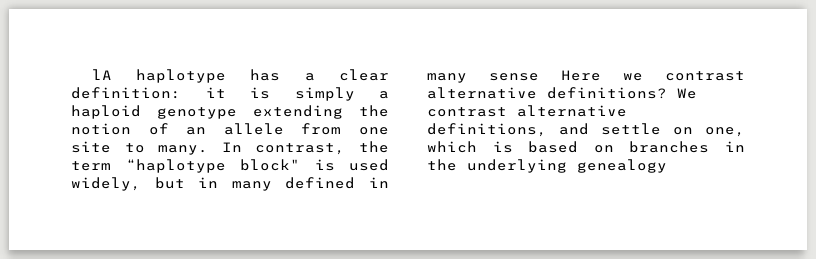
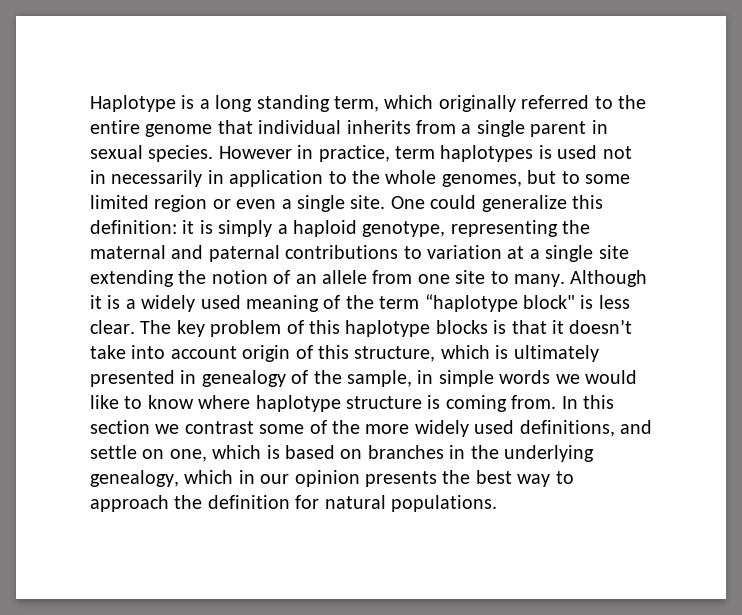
- lA haplotype has a clear definition: it is simply a haploid genotype extending the notion of an allele from one site to many.
+ Haplotype is a long standing term, which originally referred to the entire genome that individual inherits from a single parent in sexual species. However in practice, term haplotypes is used not in necessarily in application to the whole genomes, but to some limited region or even a single site. One could generalize this definition: it is simply a haploid genotype, representing the maternal and paternal contributions to variation at a single site extending the notion of an allele from one site to many.
- In contrast, the term “haplotype block" is used widely, but in many defined in many sense Here we contrast alternative definitions? We contrast alternative definitions, and settle on one, which is based on branches in the underlying genealogy
+ Although it is a widely used meaning of the term “haplotype block" is less clear. The key problem of this haplotype blocks is that it doesn’t take into account origin of this structure, which is ultimately presented in genealogy of the sample, in simple words we would like to know where haplotype structure is coming from. In this section we contrast some of the more widely used definitions, and settle on one, which is based on branches in the underlying genealogy, which in our opinion presents the best way to approach the definition for natural populations.

